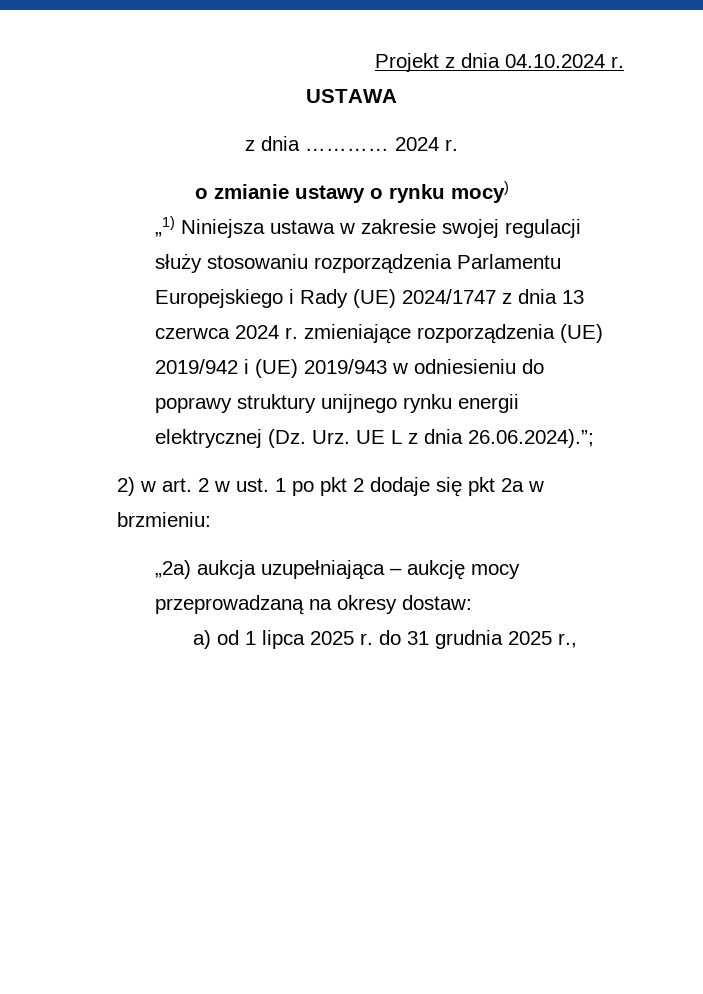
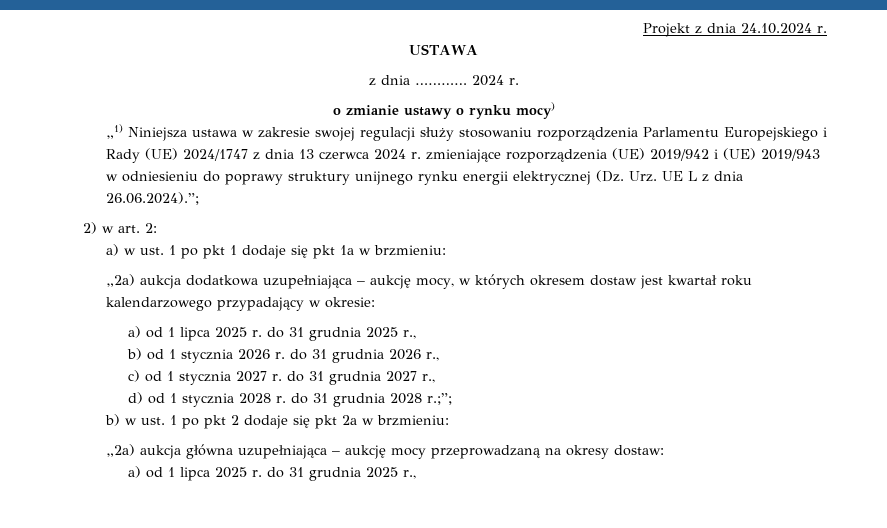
- Projekt z dnia 04.10.2024 r.
+ Projekt z dnia 24.10.2024 r.
- 2) w art. 2 w ust. 1 po pkt 2 dodaje się pkt 2a w brzmieniu:
+ 2) w art. 2:
+ a) w ust. 1 po pkt 1 dodaje się pkt 1a w brzmieniu:
+ „2a) aukcja dodatkowa uzupełniająca – aukcję mocy, w których okresem dostaw jest kwartał roku kalendarzowego przypadający w okresie:
+ a) od 1 lipca 2025 r. do 31 grudnia 2025 r.,
+ b) od 1 stycznia 2026 r. do 31 grudnia 2026 r.,
+ c) od 1 stycznia 2027 r. do 31 grudnia 2027 r.,
+ d) od 1 stycznia 2028 r. do 31 grudnia 2028 r.;”;
+ b) w ust. 1 po pkt 2 dodaje się pkt 2a w brzmieniu:
- „2a) aukcja uzupełniająca – aukcję mocy przeprowadzaną na okresy dostaw:
+ „2a) aukcja główna uzupełniająca – aukcję mocy przeprowadzaną na okresy dostaw:

